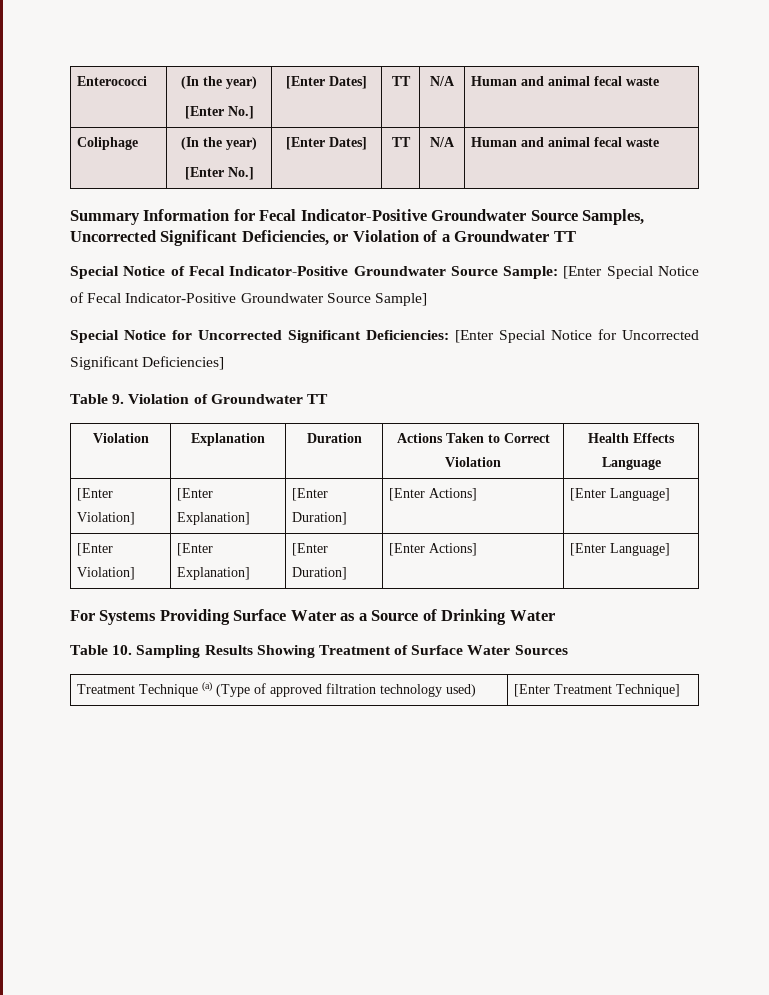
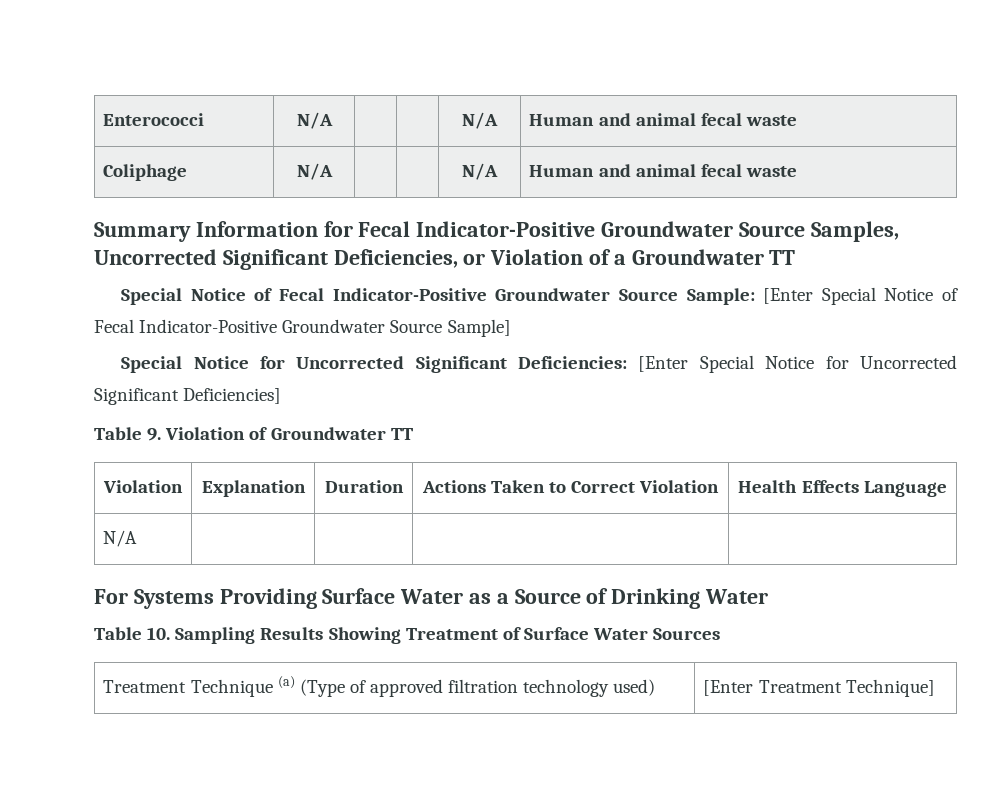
- Enterococci | (In the year)
- [Enter No.] | [Enter Dates] | TT | N/A | Human and animal fecal waste
+ Enterococci | N/A | | | N/A | Human and animal fecal waste
- Coliphage | (In the year)
- [Enter No.] | [Enter Dates] | TT | N/A | Human and animal fecal waste
+ Coliphage | N/A | | | N/A | Human and animal fecal waste
  Violation | Explanation | Duration | Actions Taken to Correct Violation | Health Effects Language
- [Enter Violation] | [Enter Explanation] | [Enter Duration] | [Enter Actions] | [Enter Language]
- [Enter Violation] | [Enter Explanation] | [Enter Duration] | [Enter Actions] | [Enter Language]
+ N/A | | | |

